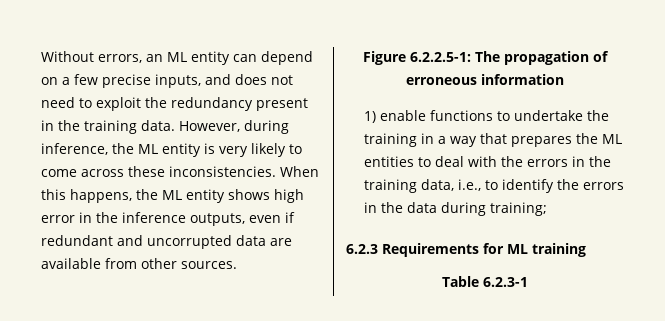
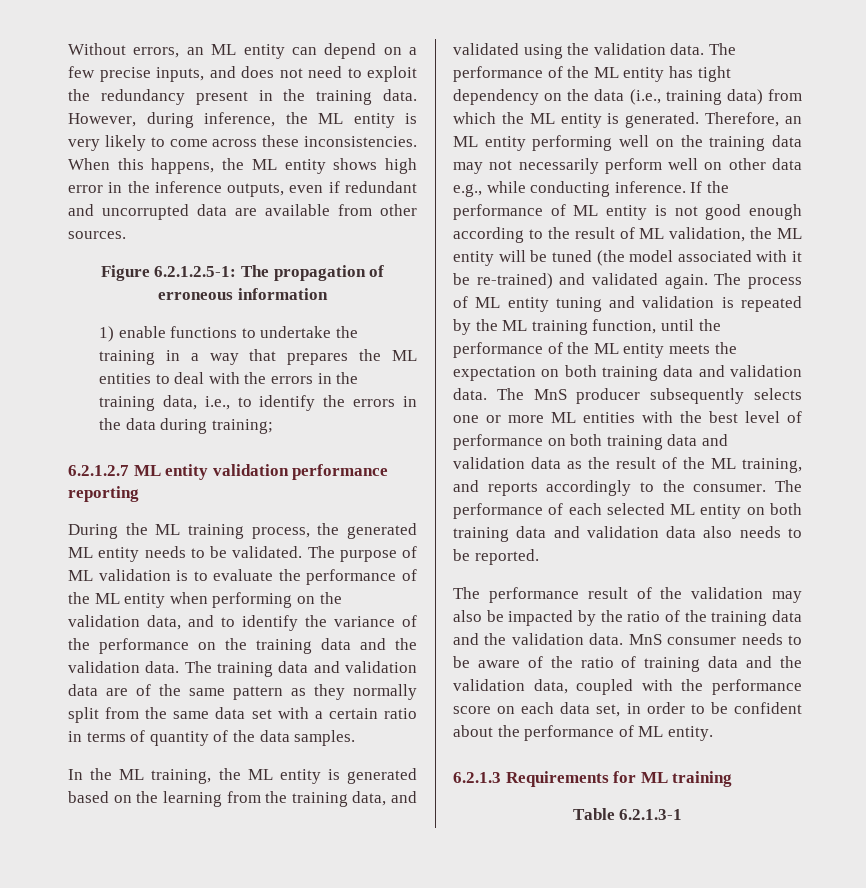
- Figure 6.2.2.5-1: The propagation of erroneous information
+ Figure 6.2.1.2.5-1: The propagation of erroneous information
- 6.2.3 Requirements for ML training
+ 6.2.1.2.7 ML entity validation performance reporting
+ During the ML training process, the generated ML entity needs to be validated. The purpose of ML validation is to evaluate the performance of the ML entity when performing on the validation data, and to identify the variance of the performance on the training data and the validation data. The training data and validation data are of the same pattern as they normally split from the same data set with a certain ratio in terms of quantity of the data samples.
+ In the ML training, the ML entity is generated based on the learning from the training data, and validated using the validation data. The performance of the ML entity has tight dependency on the data (i.e., training data) from which the ML entity is generated. Therefore, an ML entity performing well on the training data may not necessarily perform well on other data e.g., while conducting inference. If the performance of ML entity is not good enough according to the result of ML validation, the ML entity will be tuned (the model associated with it be re-trained) and validated again. The process of ML entity tuning and validation is repeated by the ML training function, until the performance of the ML entity meets the expectation on both training data and validation data. The MnS producer subsequently selects one or more ML entities with the best level of performance on both training data and validation data as the result of the ML training, and reports accordingly to the consumer. The performance of each selected ML entity on both training data and validation data also needs to be reported.
+ The performance result of the validation may also be impacted by the ratio of the training data and the validation data. MnS consumer needs to be aware of the ratio of training data and the validation data, coupled with the performance score on each data set, in order to be confident about the performance of ML entity.
+ 6.2.1.3 Requirements for ML training
- Table 6.2.3-1
+ Table 6.2.1.3-1

